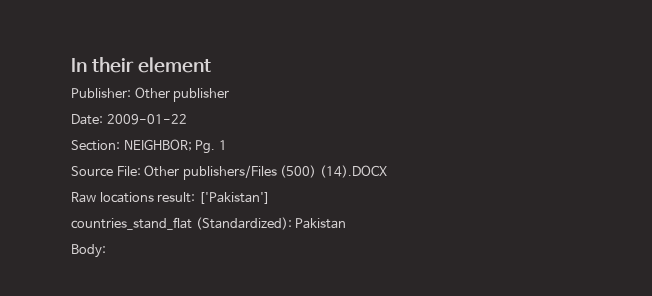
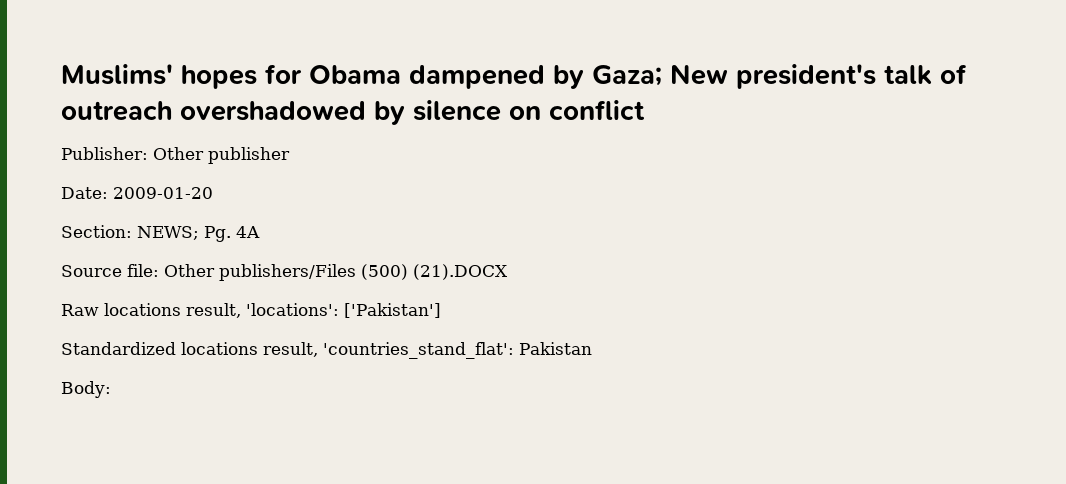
- In their element
+ Muslims' hopes for Obama dampened by Gaza; New president's talk of outreach overshadowed by silence on conflict
- Date: 2009-01-22
+ Date: 2009-01-20
- Section: NEIGHBOR; Pg. 1
+ Section: NEWS; Pg. 4A
- Source File: Other publishers/Files (500) (14).DOCX
+ Source file: Other publishers/Files (500) (21).DOCX
- Raw locations result: ['Pakistan']
+ Raw locations result, 'locations': ['Pakistan']
- countries_stand_flat (Standardized): Pakistan
+ Standardized locations result, 'countries_stand_flat': Pakistan

